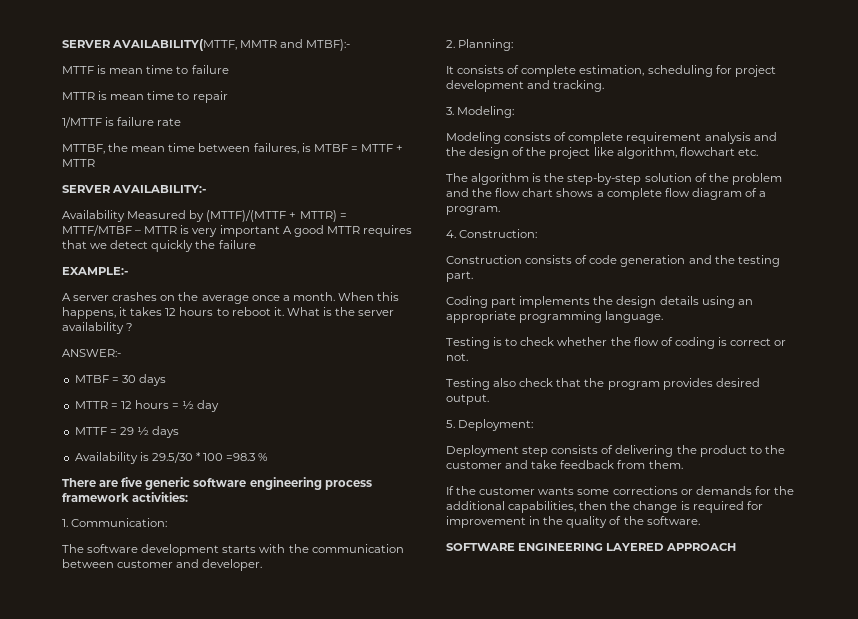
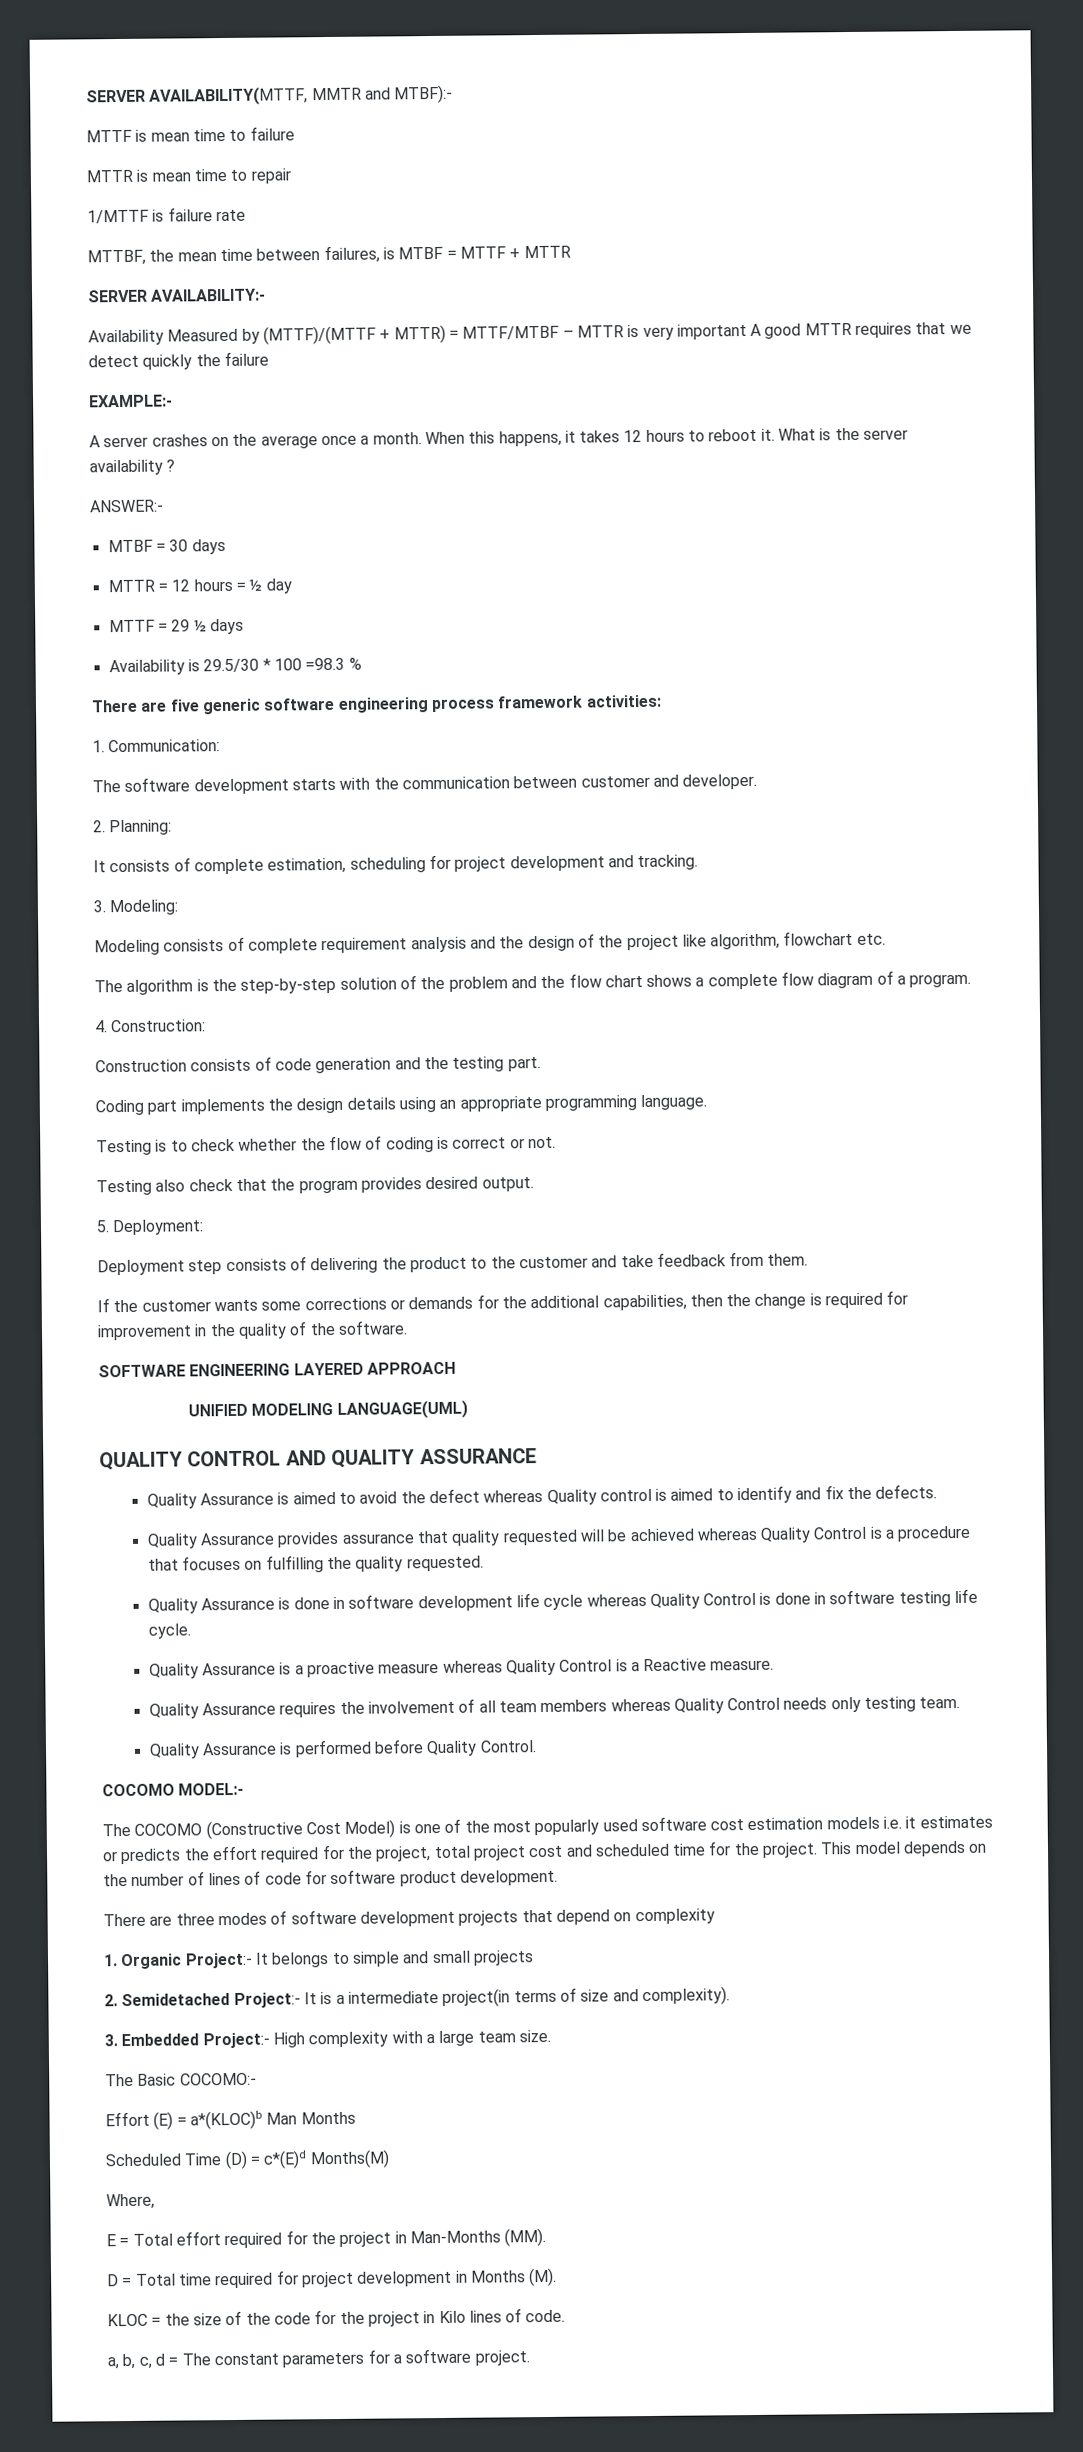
+ UNIFIED MODELING LANGUAGE(UML)
+ QUALITY CONTROL AND QUALITY ASSURANCE
+ Quality Assurance is aimed to avoid the defect whereas Quality control is aimed to identify and fix the defects.
+ Quality Assurance provides assurance that quality requested will be achieved whereas Quality Control is a procedure that focuses on fulfilling the quality requested.
+ Quality Assurance is done in software development life cycle whereas Quality Control is done in software testing life cycle.
+ Quality Assurance is a proactive measure whereas Quality Control is a Reactive measure.
+ Quality Assurance requires the involvement of all team members whereas Quality Control needs only testing team.
+ Quality Assurance is performed before Quality Control.
+ COCOMO MODEL:-
+ The COCOMO (Constructive Cost Model) is one of the most popularly used software cost estimation models i.e. it estimates or predicts the effort required for the project, total project cost and scheduled time for the project. This model depends on the number of lines of code for software product development.
+ There are three modes of software development projects that depend on complexity
+ 1. Organic Project:- It belongs to simple and small projects
+ 2. Semidetached Project:- It is a intermediate project(in terms of size and complexity).
+ 3. Embedded Project:- High complexity with a large team size.
+ The Basic COCOMO:-
+ Effort (E) = a*(KLOC)b Man Months
+ Scheduled Time (D) = c*(E)d Months(M)
+ Where,
+ E = Total effort required for the project in Man-Months (MM).
+ D = Total time required for project development in Months (M).
+ KLOC = the size of the code for the project in Kilo lines of code.
+ a, b, c, d = The constant parameters for a software project.

